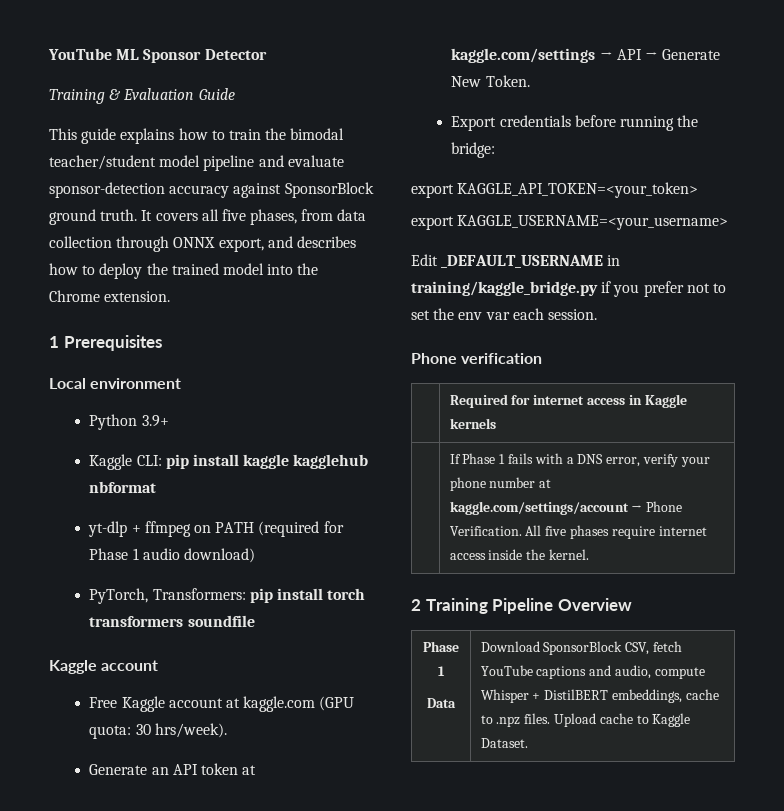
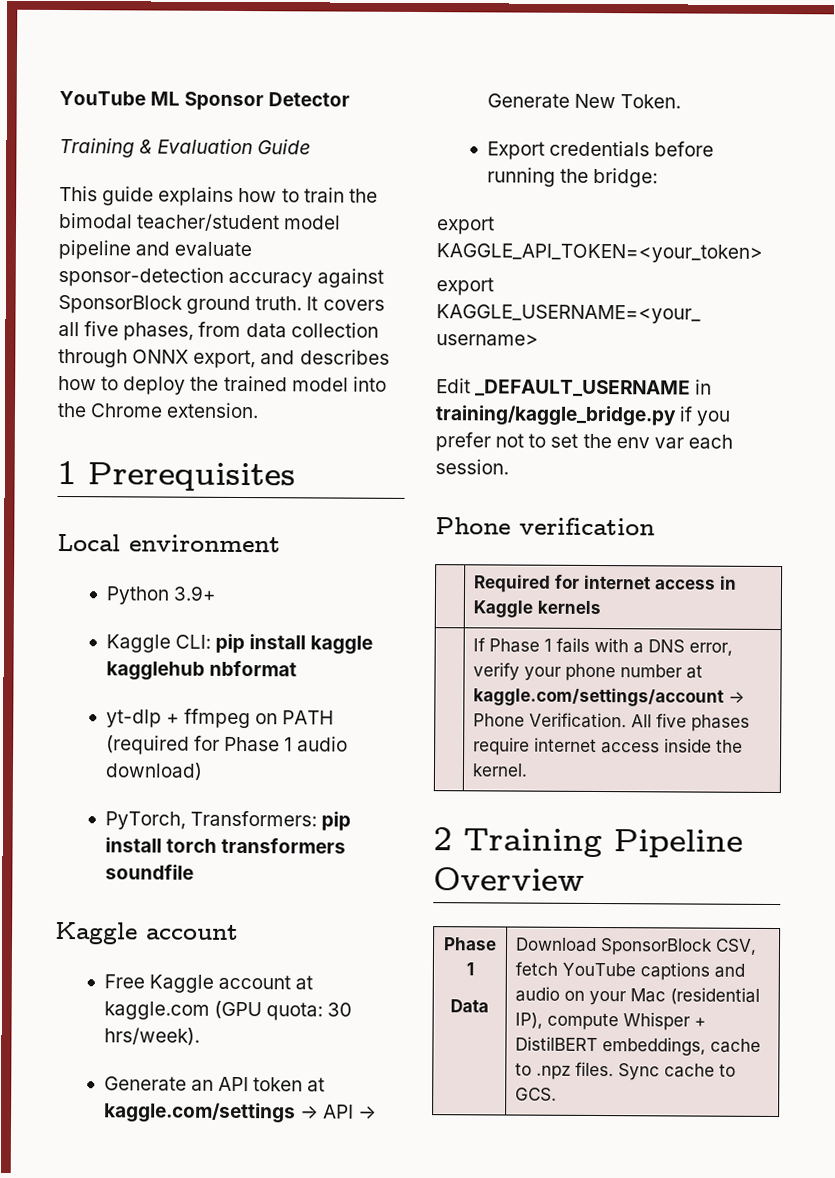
  2 Training Pipeline Overview
  Phase 1
- Data | Download SponsorBlock CSV, fetch YouTube captions and audio, compute Whisper + DistilBERT embeddings, cache to .npz files. Upload cache to Kaggle Dataset.
+ Data | Download SponsorBlock CSV, fetch YouTube captions and audio on your Mac (residential IP), compute Whisper + DistilBERT embeddings, cache to .npz files. Sync cache to GCS.

